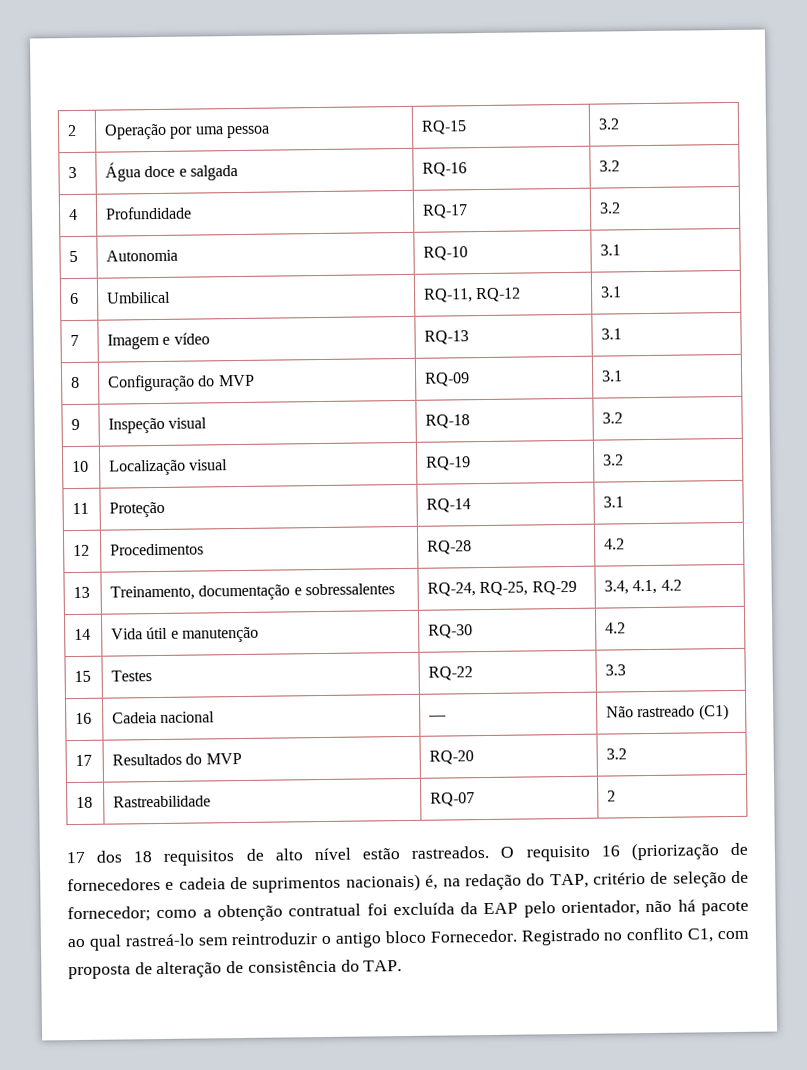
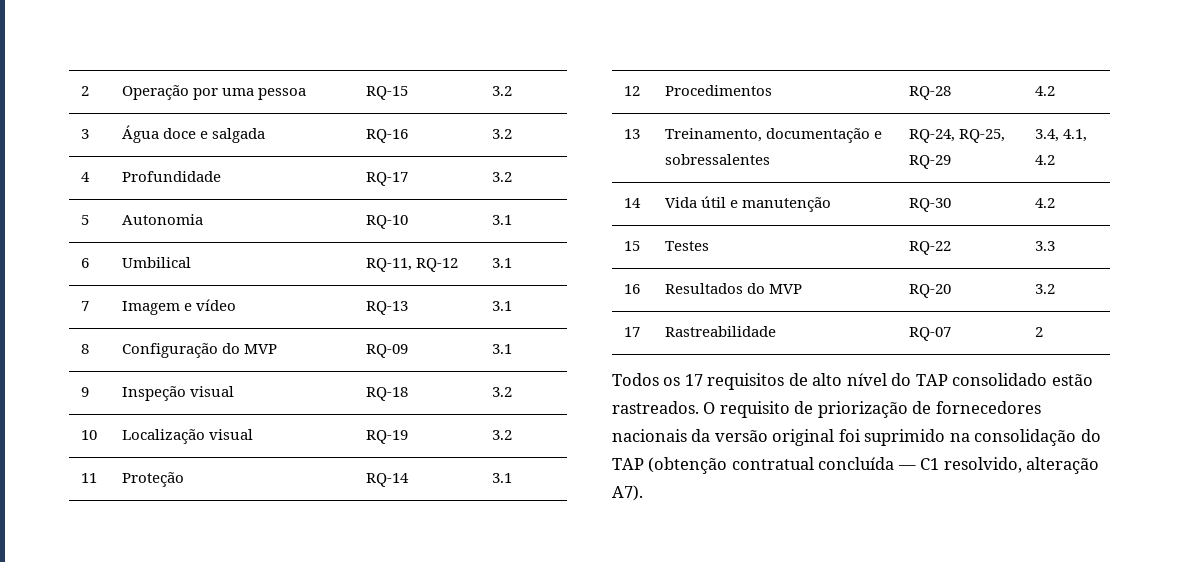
- 16 | Cadeia nacional | — | Não rastreado (C1)
- 17 | Resultados do MVP | RQ-20 | 3.2
+ 16 | Resultados do MVP | RQ-20 | 3.2
- 18 | Rastreabilidade | RQ-07 | 2
+ 17 | Rastreabilidade | RQ-07 | 2
- 17 dos 18 requisitos de alto nível estão rastreados.
+ Todos os 17 requisitos de alto nível do TAP consolidado estão rastreados.
- O requisito 16 (priorização de fornecedores e cadeia de suprimentos nacionais) é, na redação do TAP, critério de seleção de fornecedor; como a obtenção contratual foi excluída da EAP pelo orientador, não há pacote ao qual rastreá-lo sem reintroduzir o antigo bloco Fornecedor. Registrado no conflito C1, com proposta de alteração de consistência do TAP.
+ O requisito de priorização de fornecedores nacionais da versão original foi suprimido na consolidação do TAP (obtenção contratual concluída — C1 resolvido, alteração A7).

